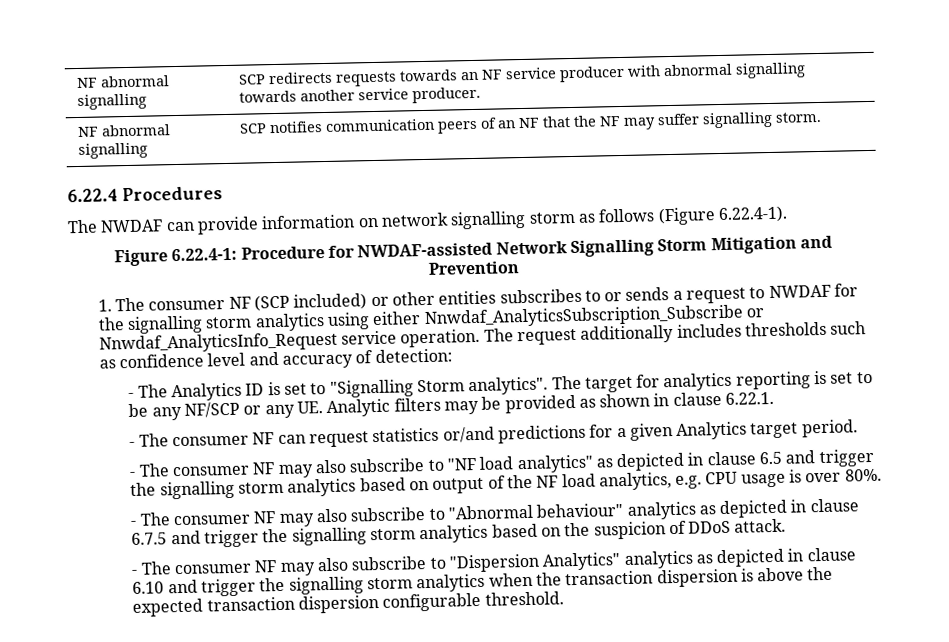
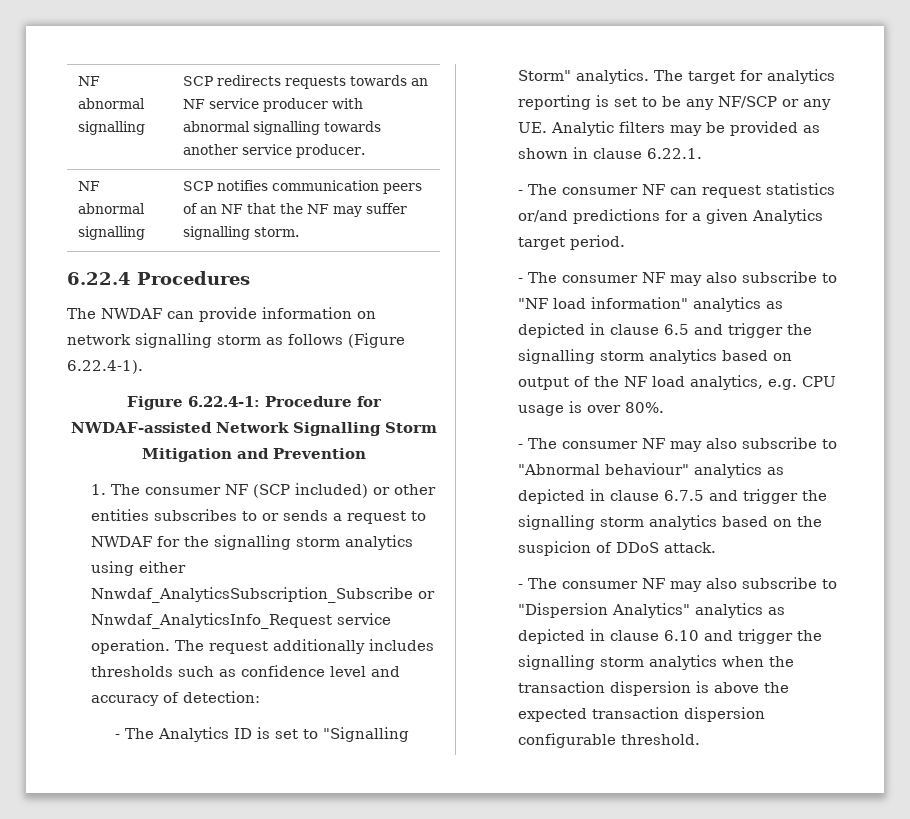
- - The Analytics ID is set to "Signalling Storm analytics".
+ - The Analytics ID is set to "Signalling Storm" analytics.
- - The consumer NF may also subscribe to "NF load analytics" as depicted in clause 6.5 and trigger the signalling storm analytics based on output of the NF load analytics, e.g. CPU usage is over 80%.
+ - The consumer NF may also subscribe to "NF load information" analytics as depicted in clause 6.5 and trigger the signalling storm analytics based on output of the NF load analytics, e.g. CPU usage is over 80%.

